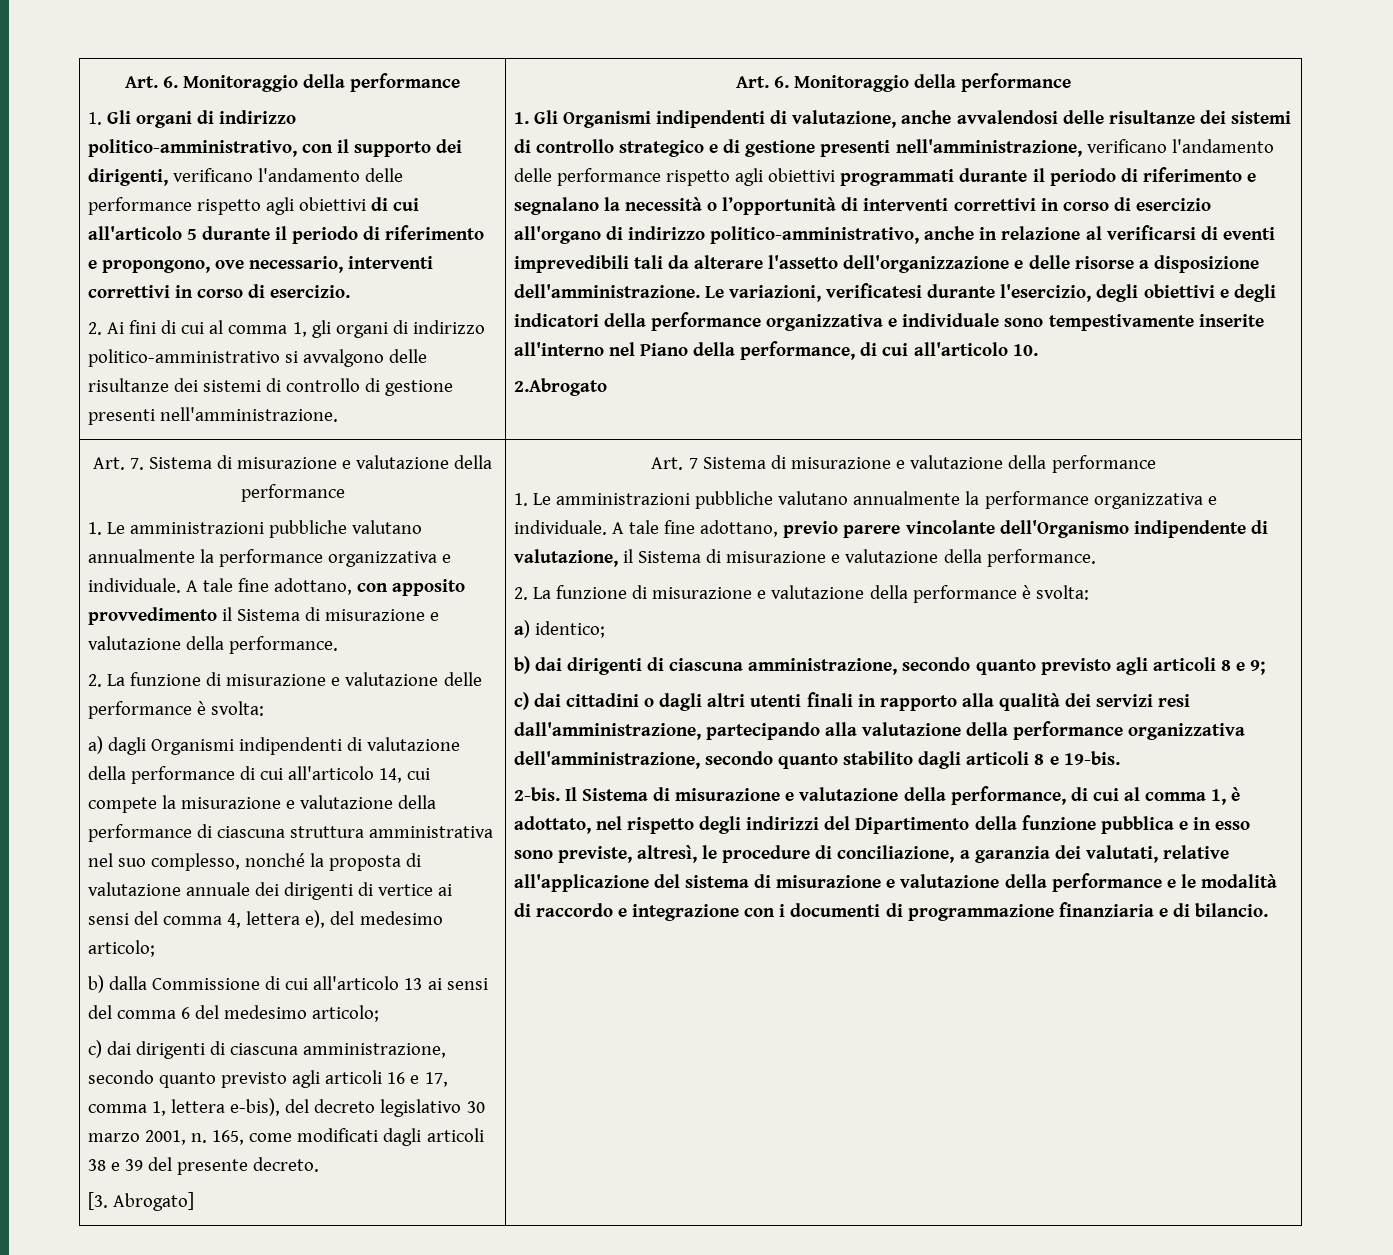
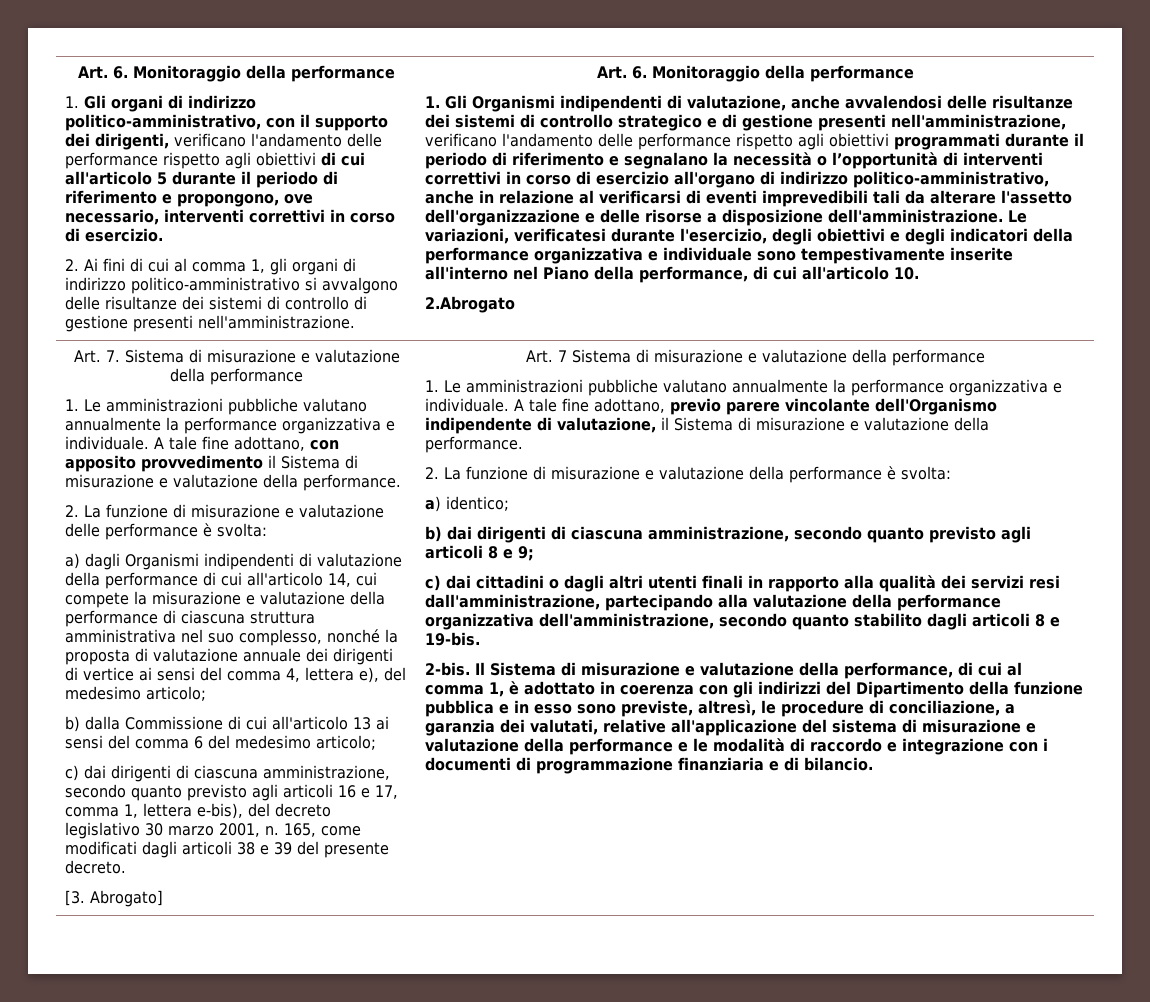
- Il Sistema di misurazione e valutazione della performance, di cui al comma 1, è adottato, nel rispetto degli indirizzi del Dipartimento della funzione pubblica e in esso sono previste, altresì, le procedure di conciliazione, a garanzia dei valutati, relative all'applicazione del sistema di misurazione e valutazione della performance e le modalità di raccordo e integrazione con i documenti di programmazione finanziaria e di bilancio.
+ Il Sistema di misurazione e valutazione della performance, di cui al comma 1, è adottato in coerenza con gli indirizzi del Dipartimento della funzione pubblica e in esso sono previste, altresì, le procedure di conciliazione, a garanzia dei valutati, relative all'applicazione del sistema di misurazione e valutazione della performance e le modalità di raccordo e integrazione con i documenti di programmazione finanziaria e di bilancio.

